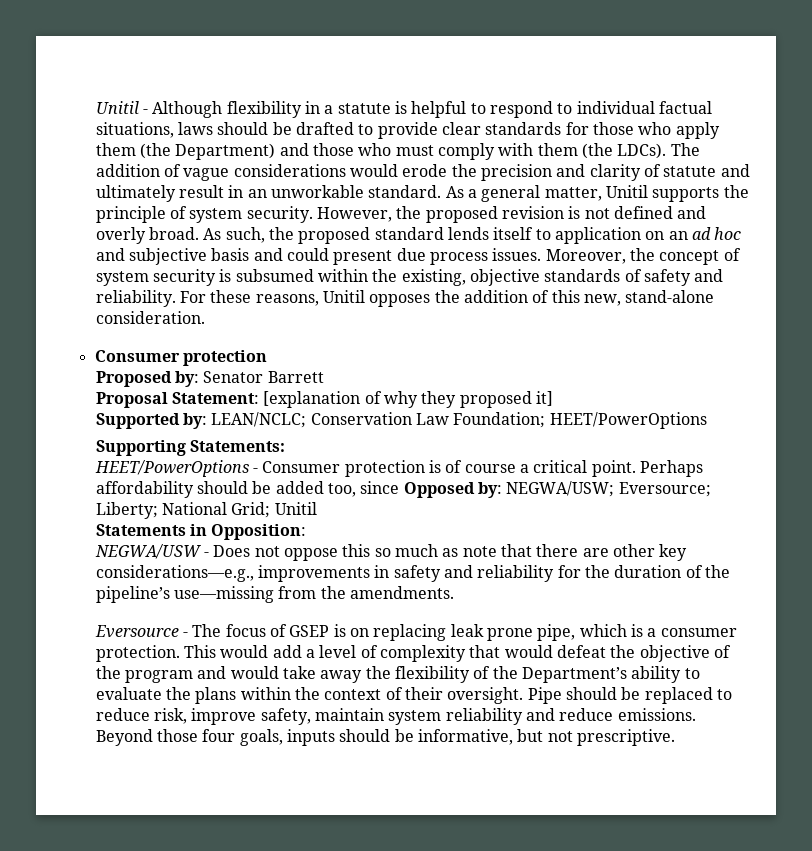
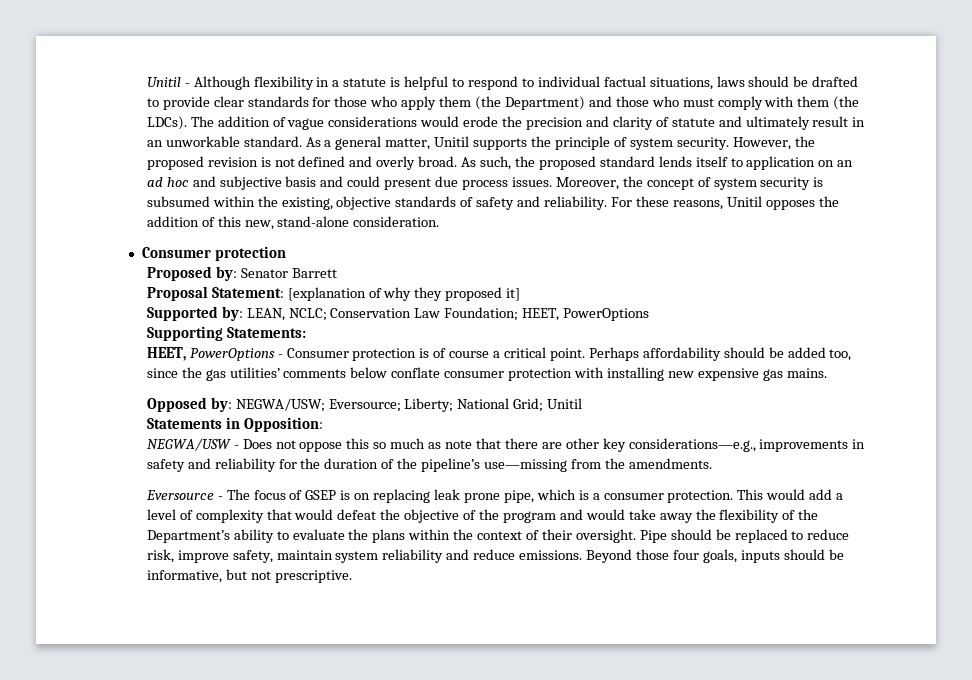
- Supported by: LEAN/NCLC; Conservation Law Foundation; HEET/PowerOptions
+ Supported by: LEAN, NCLC; Conservation Law Foundation; HEET, PowerOptions
- HEET/PowerOptions - Consumer protection is of course a critical point.
+ HEET, PowerOptions - Consumer protection is of course a critical point.
- Perhaps affordability should be added too, since Opposed by: NEGWA/USW; Eversource; Liberty; National Grid; Unitil
+ Perhaps affordability should be added too, since the gas utilities’ comments below conflate consumer protection with installing new expensive gas mains.
+ Opposed by: NEGWA/USW; Eversource; Liberty; National Grid; Unitil

